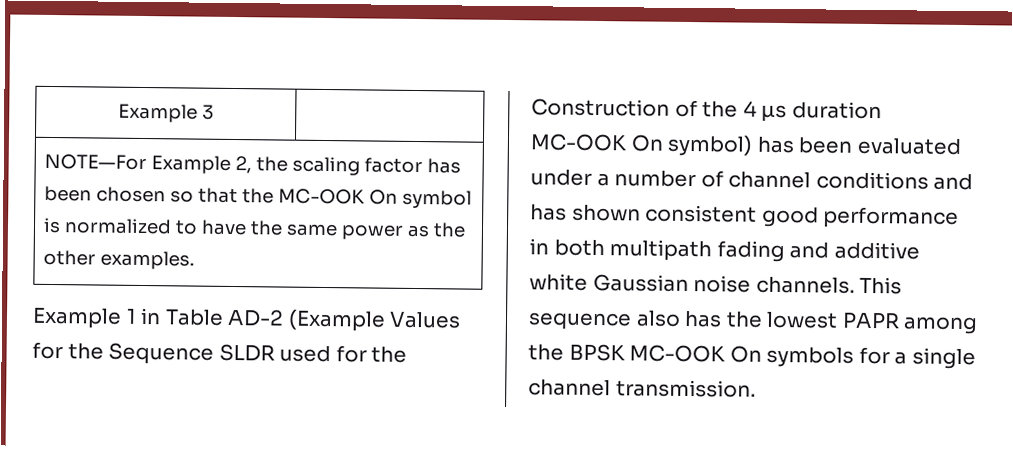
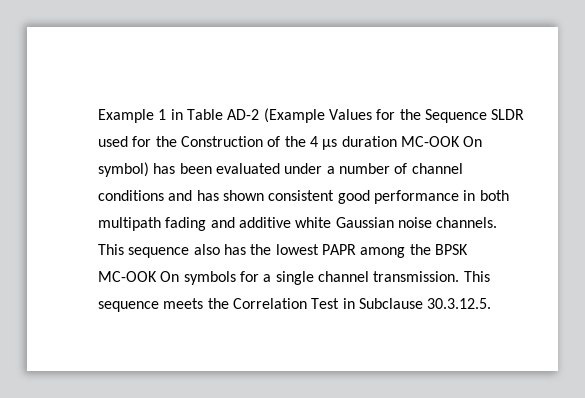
- Example 3 |
- NOTE—For Example 2, the scaling factor has been chosen so that the MC-OOK On symbol is normalized to have the same power as the other examples.
+ This sequence meets the Correlation Test in Subclause 30.3.12.5.

